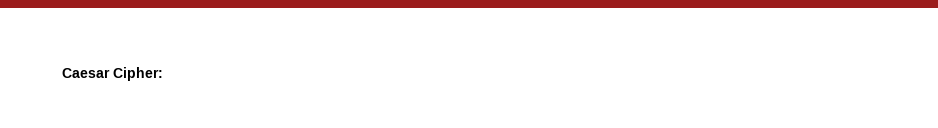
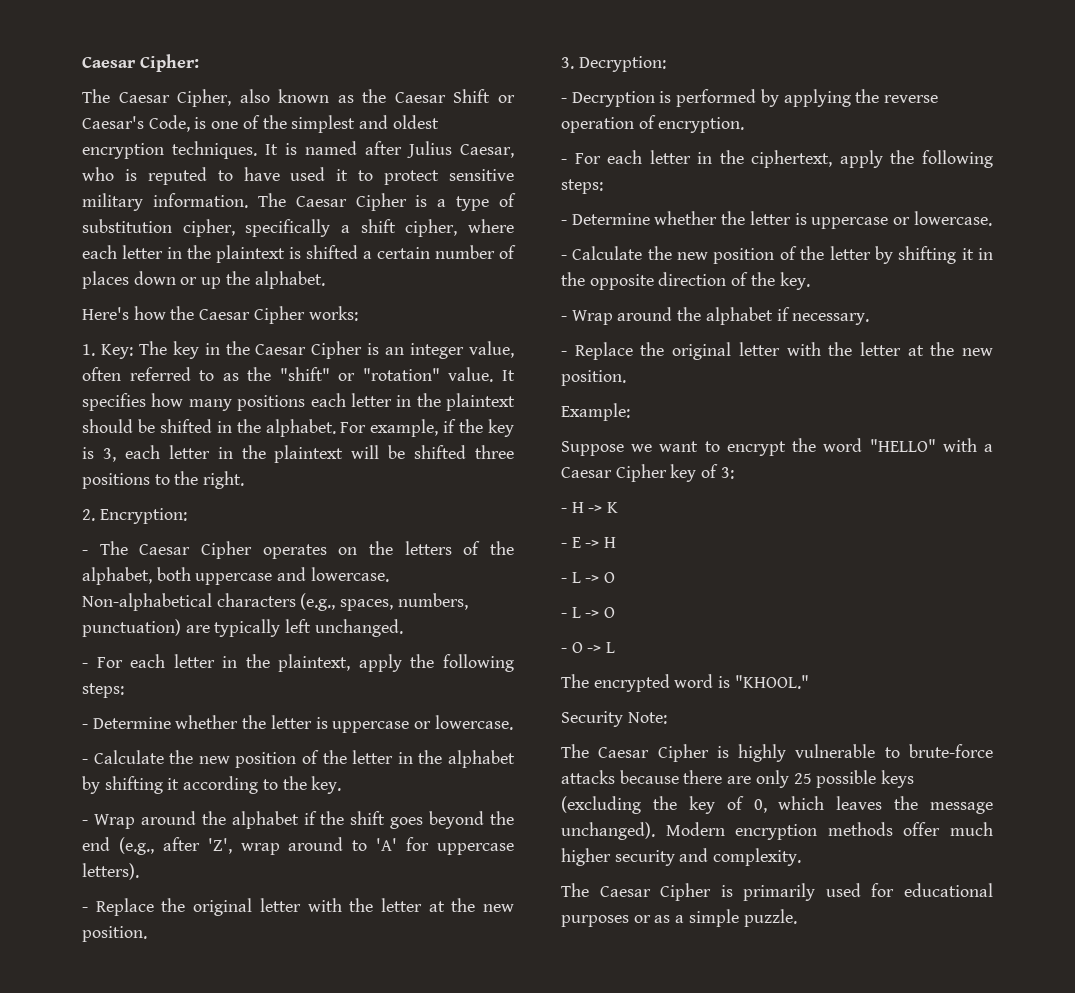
+ The Caesar Cipher, also known as the Caesar Shift or Caesar's Code, is one of the simplest and oldest encryption techniques. It is named after Julius Caesar, who is reputed to have used it to protect sensitive military information. The Caesar Cipher is a type of substitution cipher, specifically a shift cipher, where each letter in the plaintext is shifted a certain number of places down or up the alphabet.
+ Here's how the Caesar Cipher works:
+ 1. Key: The key in the Caesar Cipher is an integer value, often referred to as the "shift" or "rotation" value. It specifies how many positions each letter in the plaintext should be shifted in the alphabet. For example, if the key is 3, each letter in the plaintext will be shifted three positions to the right.
+ 2. Encryption:
+ - The Caesar Cipher operates on the letters of the alphabet, both uppercase and lowercase. Non-alphabetical characters (e.g., spaces, numbers, punctuation) are typically left unchanged.
+ - For each letter in the plaintext, apply the following steps:
+ - Determine whether the letter is uppercase or lowercase.
+ - Calculate the new position of the letter in the alphabet by shifting it according to the key.
+ - Wrap around the alphabet if the shift goes beyond the end (e.g., after 'Z', wrap around to 'A' for uppercase letters).
+ - Replace the original letter with the letter at the new position.
+ 3. Decryption:
+ - Decryption is performed by applying the reverse operation of encryption.
+ - For each letter in the ciphertext, apply the following steps:
+ - Determine whether the letter is uppercase or lowercase.
+ - Calculate the new position of the letter by shifting it in the opposite direction of the key.
+ - Wrap around the alphabet if necessary.
+ - Replace the original letter with the letter at the new position.
+ Example:
+ Suppose we want to encrypt the word "HELLO" with a Caesar Cipher key of 3:
+ - H -> K
+ - E -> H
+ - L -> O
+ - L -> O
+ - O -> L
+ The encrypted word is "KHOOL."
+ Security Note:
+ The Caesar Cipher is highly vulnerable to brute-force attacks because there are only 25 possible keys (excluding the key of 0, which leaves the message unchanged). Modern encryption methods offer much higher security and complexity.
+ The Caesar Cipher is primarily used for educational purposes or as a simple puzzle.

